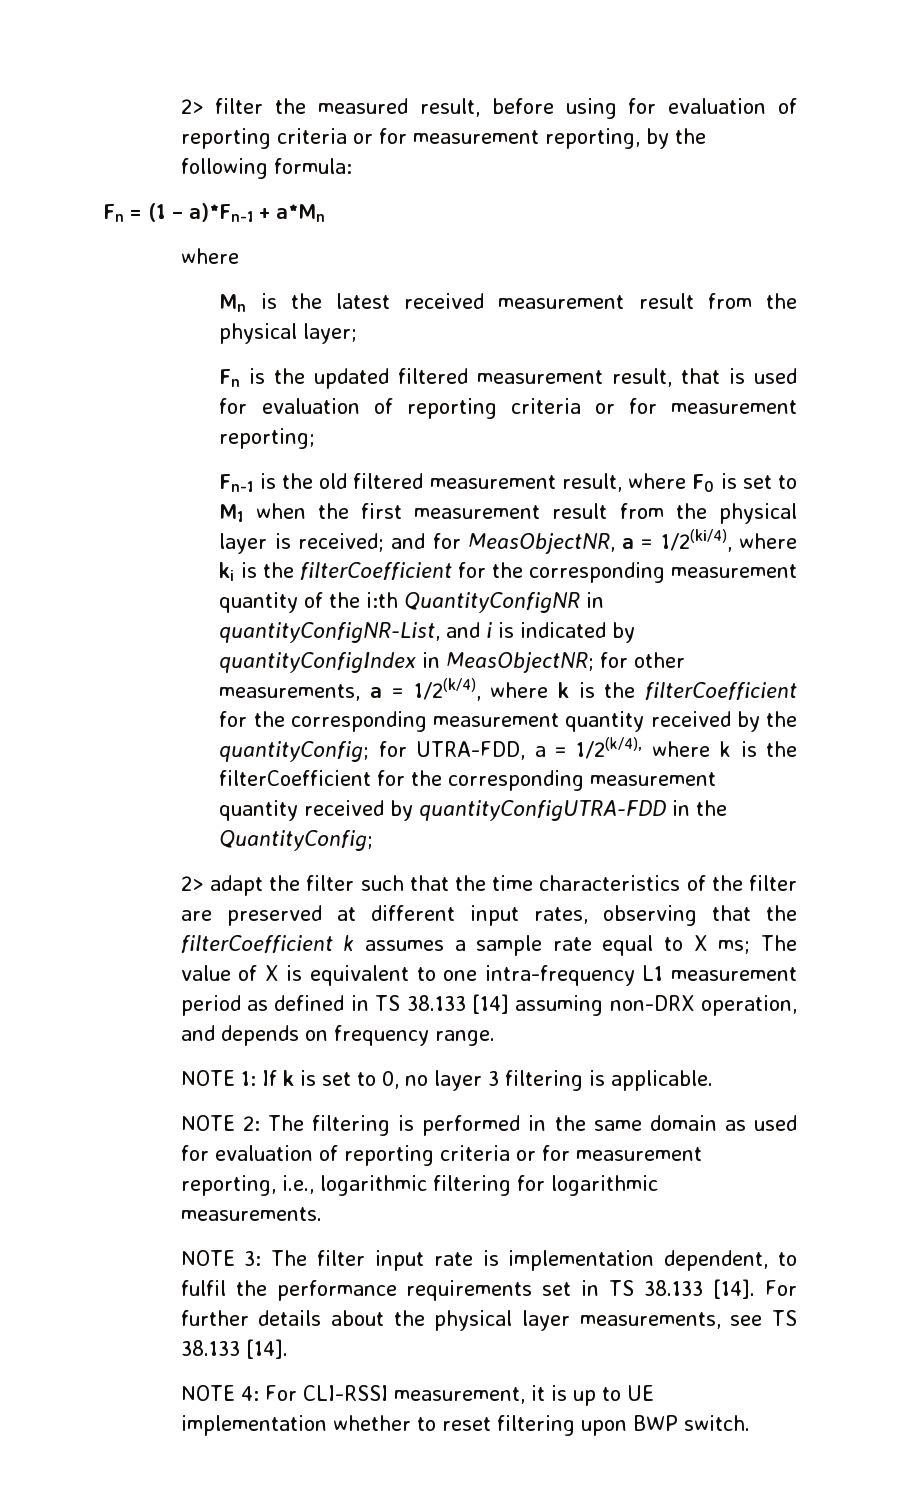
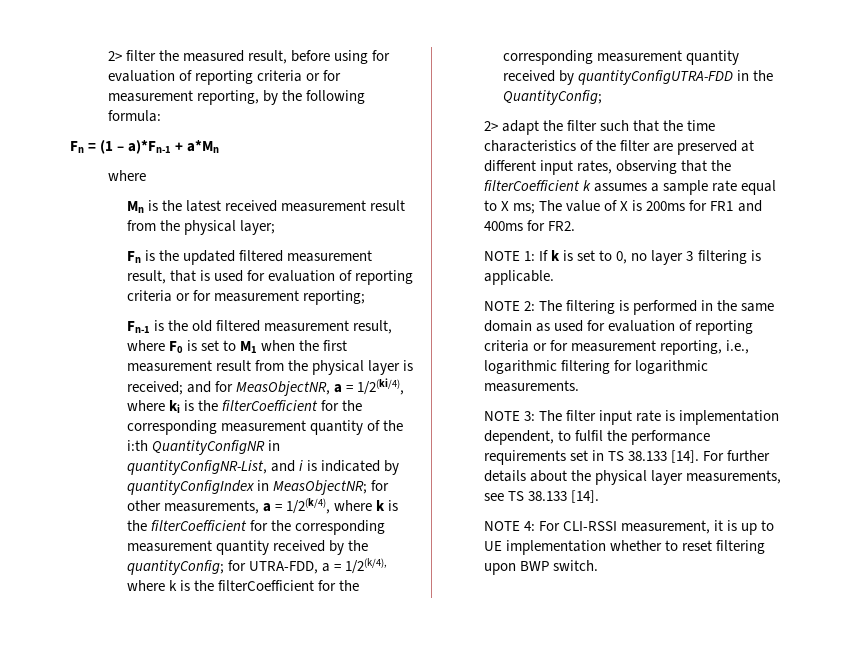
- 2> adapt the filter such that the time characteristics of the filter are preserved at different input rates, observing that the filterCoefficient k assumes a sample rate equal to X ms; The value of X is equivalent to one intra-frequency L1 measurement period as defined in TS 38.133 [14] assuming non-DRX operation, and depends on frequency range.
+ 2> adapt the filter such that the time characteristics of the filter are preserved at different input rates, observing that the filterCoefficient k assumes a sample rate equal to X ms; The value of X is 200ms for FR1 and 400ms for FR2.

